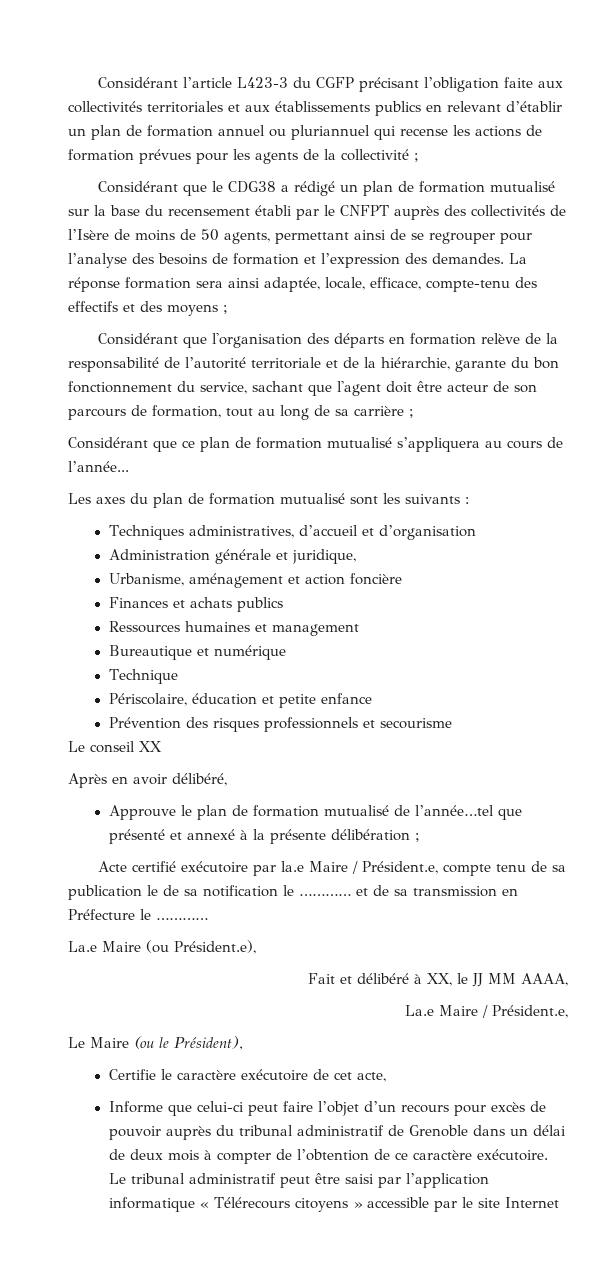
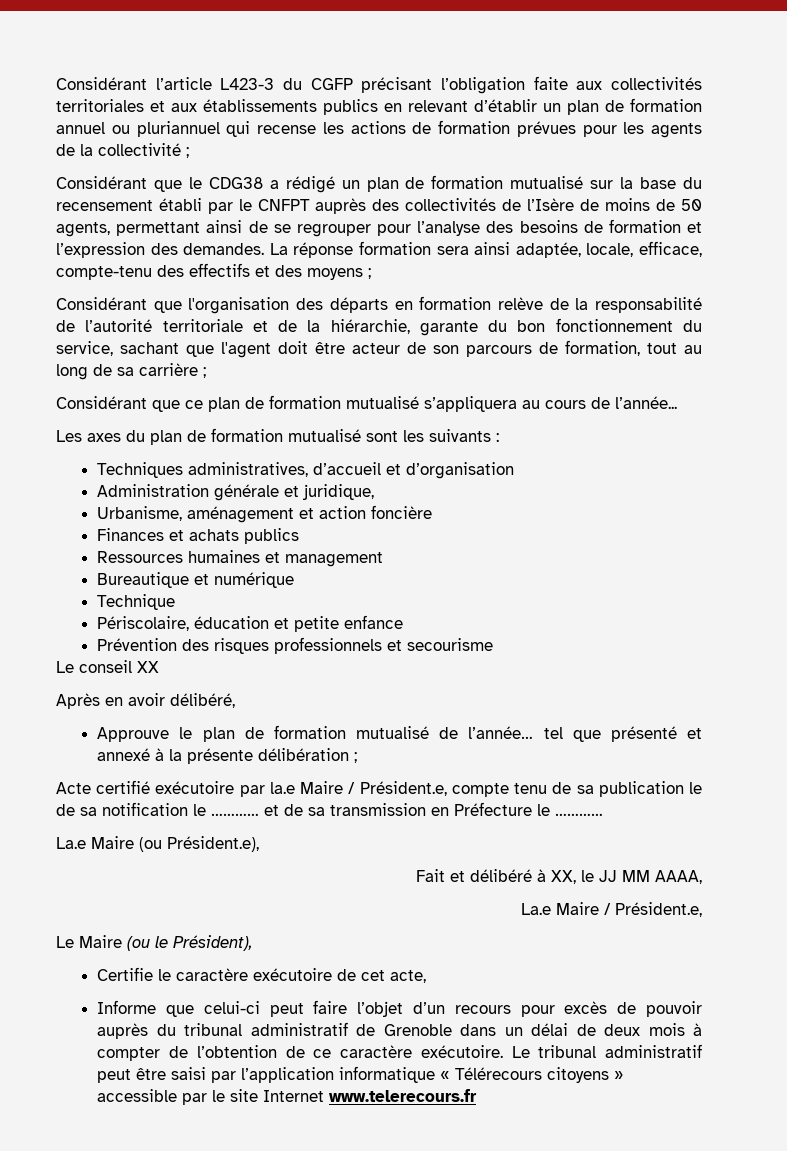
- Approuve le plan de formation mutualisé de l’année…tel que présenté et annexé à la présente délibération ;
+ Approuve le plan de formation mutualisé de l’année… tel que présenté et annexé à la présente délibération ;
- Le tribunal administratif peut être saisi par l’application informatique « Télérecours citoyens » accessible par le site Internet
+ Le tribunal administratif peut être saisi par l’application informatique « Télérecours citoyens » accessible par le site Internet www.telerecours.fr

